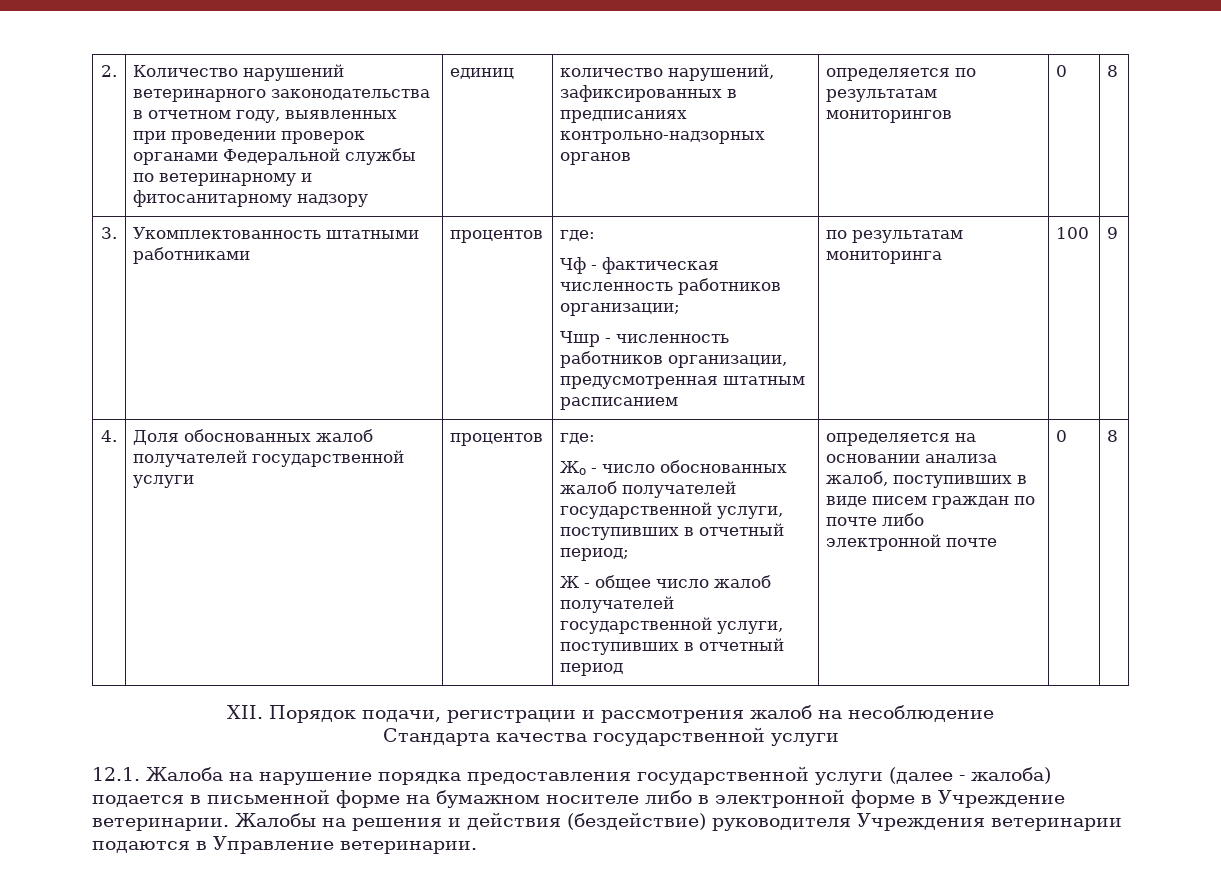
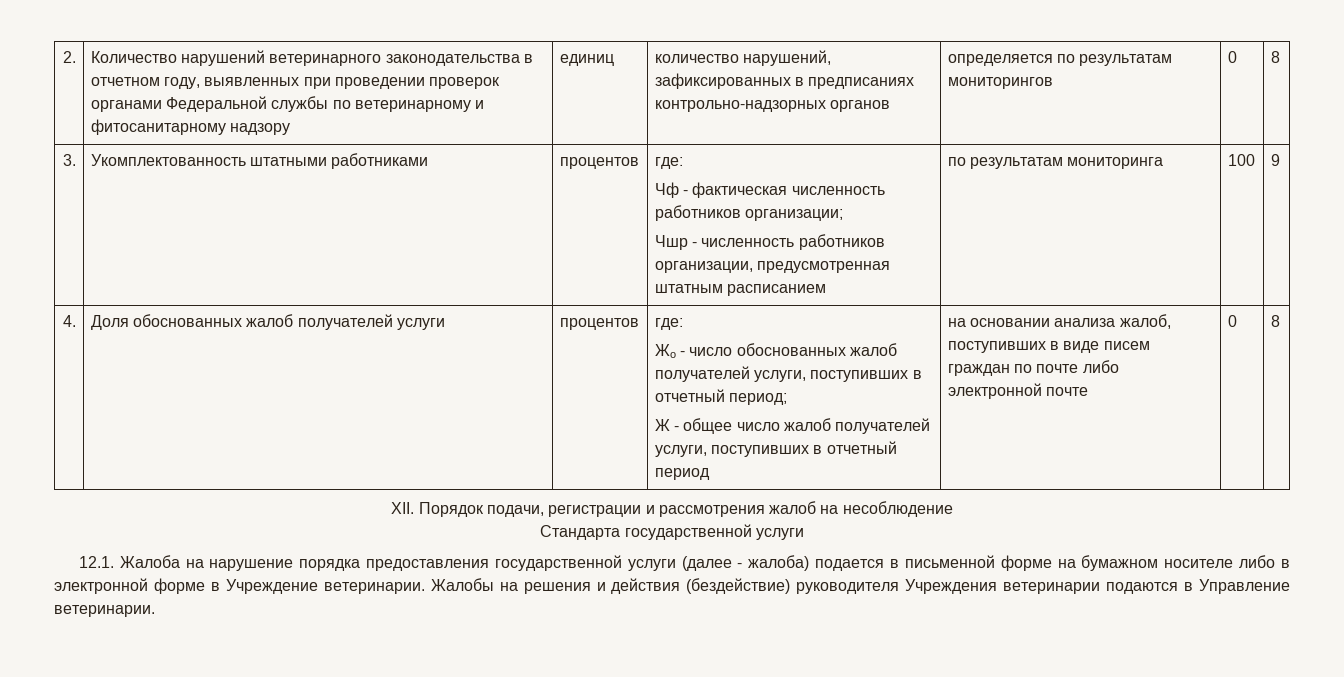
- Доля обоснованных жалоб получателей государственной услуги
+ Доля обоснованных жалоб получателей услуги
- Жо - число обоснованных жалоб получателей государственной услуги, поступивших в отчетный период;
+ Жо - число обоснованных жалоб получателей услуги, поступивших в отчетный период;
- Ж - общее число жалоб получателей государственной услуги, поступивших в отчетный период
+ Ж - общее число жалоб получателей услуги, поступивших в отчетный период
- определяется на основании анализа жалоб, поступивших в виде писем граждан по почте либо электронной почте
+ на основании анализа жалоб, поступивших в виде писем граждан по почте либо электронной почте
- Стандарта качества государственной услуги
+ Стандарта государственной услуги

